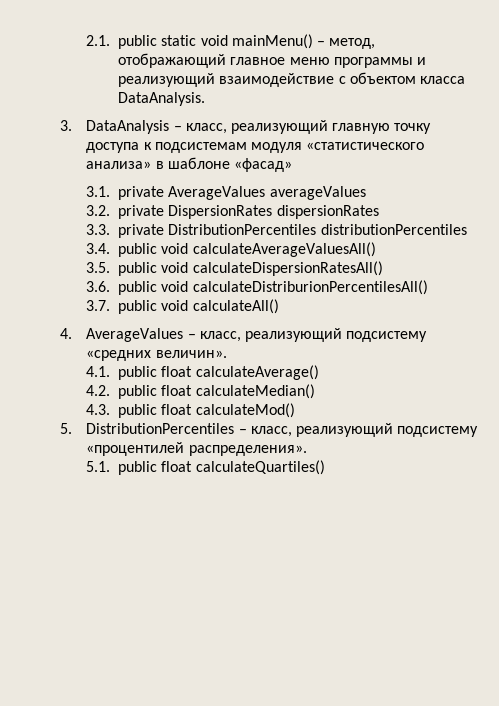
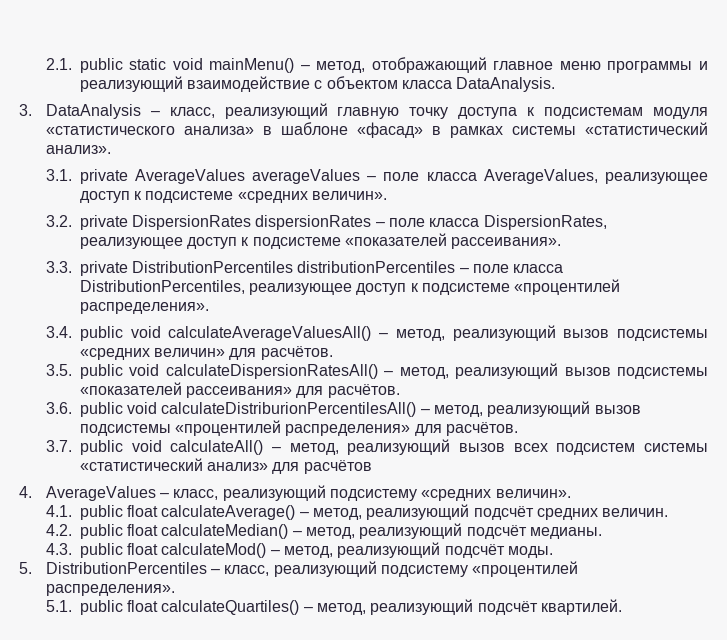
- 3. DataAnalysis – класс, реализующий главную точку доступа к подсистемам модуля «статистического анализа» в шаблоне «фасад»
+ 3. DataAnalysis – класс, реализующий главную точку доступа к подсистемам модуля «статистического анализа» в шаблоне «фасад» в рамках системы «статистический анализ».
- 3.1. private AverageValues averageValues
- 3.2. private DispersionRates dispersionRates
- 3.3. private DistributionPercentiles distributionPercentiles
- 3.4. public void calculateAverageValuesAll()
- 3.5. public void calculateDispersionRatesAll()
- 3.6. public void calculateDistriburionPercentilesAll()
- 3.7. public void calculateAll()
+ 3.1. private AverageValues averageValues – поле класса AverageValues, реализующее доступ к подсистеме «средних величин».
+ 3.2. private DispersionRates dispersionRates – поле класса DispersionRates, реализующее доступ к подсистеме «показателей рассеивания».
+ 3.3. private DistributionPercentiles distributionPercentiles – поле класса DistributionPercentiles, реализующее доступ к подсистеме «процентилей распределения».
+ 3.4. public void calculateAverageValuesAll() – метод, реализующий вызов подсистемы «средних величин» для расчётов.
+ 3.5. public void calculateDispersionRatesAll() – метод, реализующий вызов подсистемы «показателей рассеивания» для расчётов.
+ 3.6. public void calculateDistriburionPercentilesAll() – метод, реализующий вызов подсистемы «процентилей распределения» для расчётов.
+ 3.7. public void calculateAll() – метод, реализующий вызов всех подсистем системы «статистический анализ» для расчётов
- 4.1. public float calculateAverage()
+ 4.1. public float calculateAverage() – метод, реализующий подсчёт средних величин.
- 4.2. public float calculateMedian()
+ 4.2. public float calculateMedian() – метод, реализующий подсчёт медианы.
- 4.3. public float calculateMod()
+ 4.3. public float calculateMod() – метод, реализующий подсчёт моды.
- 5.1. public float calculateQuartiles()
+ 5.1. public float calculateQuartiles() – метод, реализующий подсчёт квартилей.

